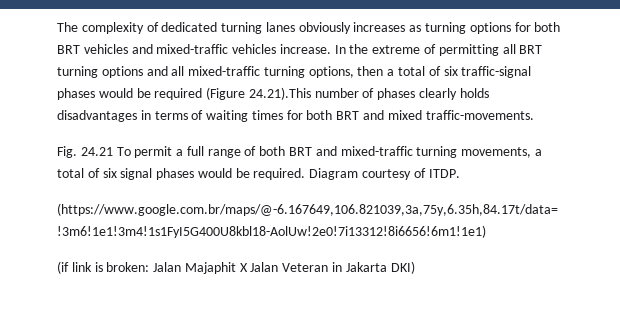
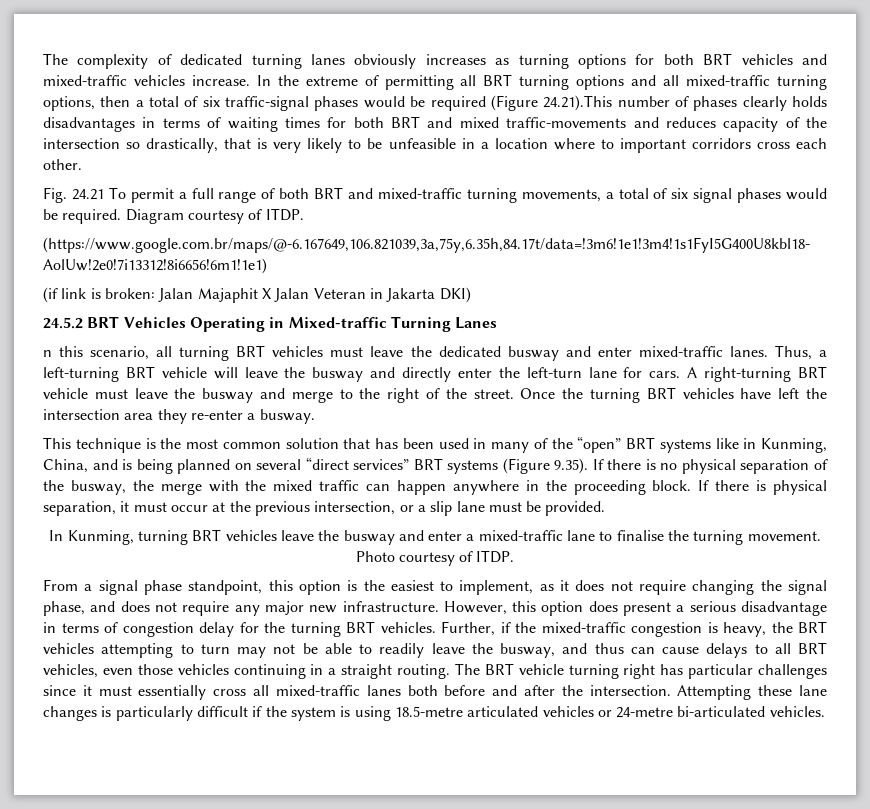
- In the extreme of permitting all BRT turning options and all mixed-traffic turning options, then a total of six traffic-signal phases would be required (Figure 24.21).This number of phases clearly holds disadvantages in terms of waiting times for both BRT and mixed traffic-movements.
+ In the extreme of permitting all BRT turning options and all mixed-traffic turning options, then a total of six traffic-signal phases would be required (Figure 24.21).This number of phases clearly holds disadvantages in terms of waiting times for both BRT and mixed traffic-movements and reduces capacity of the intersection so drastically, that is very likely to be unfeasible in a location where to important corridors cross each other.
+ 24.5.2 BRT Vehicles Operating in Mixed-traffic Turning Lanes
+ n this scenario, all turning BRT vehicles must leave the dedicated busway and enter mixed-traffic lanes. Thus, a left-turning BRT vehicle will leave the busway and directly enter the left-turn lane for cars. A right-turning BRT vehicle must leave the busway and merge to the right of the street. Once the turning BRT vehicles have left the intersection area they re-enter a busway.
+ This technique is the most common solution that has been used in many of the “open” BRT systems like in Kunming, China, and is being planned on several “direct services” BRT systems (Figure 9.35). If there is no physical separation of the busway, the merge with the mixed traffic can happen anywhere in the proceeding block. If there is physical separation, it must occur at the previous intersection, or a slip lane must be provided.
+ In Kunming, turning BRT vehicles leave the busway and enter a mixed-traffic lane to finalise the turning movement. Photo courtesy of ITDP.
+ From a signal phase standpoint, this option is the easiest to implement, as it does not require changing the signal phase, and does not require any major new infrastructure. However, this option does present a serious disadvantage in terms of congestion delay for the turning BRT vehicles. Further, if the mixed-traffic congestion is heavy, the BRT vehicles attempting to turn may not be able to readily leave the busway, and thus can cause delays to all BRT vehicles, even those vehicles continuing in a straight routing. The BRT vehicle turning right has particular challenges since it must essentially cross all mixed-traffic lanes both before and after the intersection. Attempting these lane changes is particularly difficult if the system is using 18.5-metre articulated vehicles or 24-metre bi-articulated vehicles.

